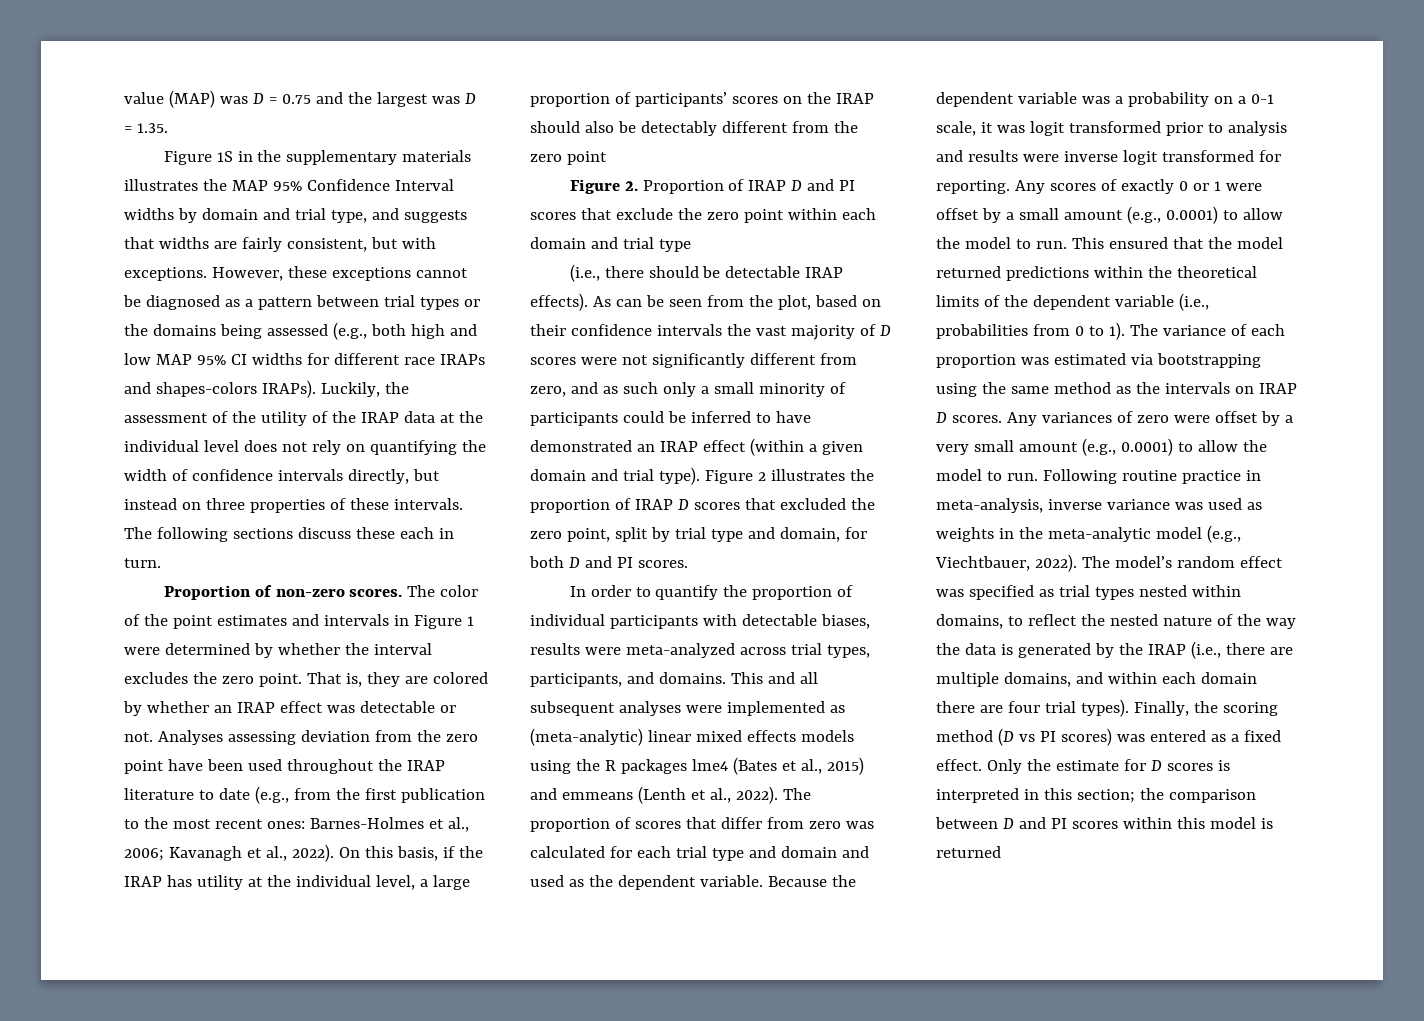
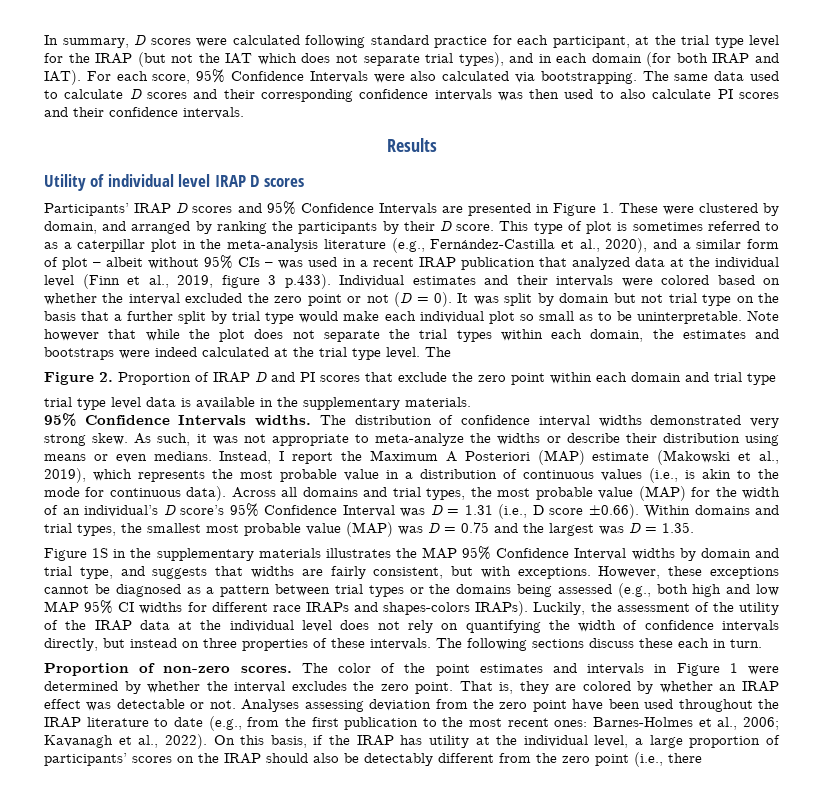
- value (MAP) was D = 0.75 and the largest was D = 1.35.
+ In summary, D scores were calculated following standard practice for each participant, at the trial type level for the IRAP (but not the IAT which does not separate trial types), and in each domain (for both IRAP and IAT). For each score, 95% Confidence Intervals were also calculated via bootstrapping. The same data used to calculate D scores and their corresponding confidence intervals was then used to also calculate PI scores and their confidence intervals.
+ Results
+ Utility of individual level IRAP D scores
+ Participants’ IRAP D scores and 95% Confidence Intervals are presented in Figure 1. These were clustered by domain, and arranged by ranking the participants by their D score. This type of plot is sometimes referred to as a caterpillar plot in the meta-analysis literature (e.g., Fernández-Castilla et al., 2020), and a similar form of plot – albeit without 95% CIs – was used in a recent IRAP publication that analyzed data at the individual level (Finn et al., 2019, figure 3 p.433). Individual estimates and their intervals were colored based on whether the interval excluded the zero point or not (D = 0). It was split by domain but not trial type on the basis that a further split by trial type would make each individual plot so small as to be uninterpretable. Note however that while the plot does not separate the trial types within each domain, the estimates and bootstraps were indeed calculated at the trial type level. The
+ Figure 2. Proportion of IRAP D and PI scores that exclude the zero point within each domain and trial type
+ trial type level data is available in the supplementary materials.
+ 95% Confidence Intervals widths. The distribution of confidence interval widths demonstrated very strong skew. As such, it was not appropriate to meta-analyze the widths or describe their distribution using means or even medians. Instead, I report the Maximum A Posteriori (MAP) estimate (Makowski et al., 2019), which represents the most probable value in a distribution of continuous values (i.e., is akin to the mode for continuous data). Across all domains and trial types, the most probable value (MAP) for the width of an individual’s D score’s 95% Confidence Interval was D = 1.31 (i.e., D score ±0.66). Within domains and trial types, the smallest most probable value (MAP) was D = 0.75 and the largest was D = 1.35.
- On this basis, if the IRAP has utility at the individual level, a large proportion of participants’ scores on the IRAP should also be detectably different from the zero point
- Figure 2. Proportion of IRAP D and PI scores that exclude the zero point within each domain and trial type
- (i.e., there should be detectable IRAP effects). As can be seen from the plot, based on their confidence intervals the vast majority of D scores were not significantly different from zero, and as such only a small minority of participants could be inferred to have demonstrated an IRAP effect (within a given domain and trial type). Figure 2 illustrates the proportion of IRAP D scores that excluded the zero point, split by trial type and domain, for both D and PI scores.
- In order to quantify the proportion of individual participants with detectable biases, results were meta-analyzed across trial types, participants, and domains. This and all subsequent analyses were implemented as (meta-analytic) linear mixed effects models using the R packages lme4 (Bates et al., 2015) and emmeans (Lenth et al., 2022). The proportion of scores that differ from zero was calculated for each trial type and domain and used as the dependent variable. Because the dependent variable was a probability on a 0-1 scale, it was logit transformed prior to analysis and results were inverse logit transformed for reporting. Any scores of exactly 0 or 1 were offset by a small amount (e.g., 0.0001) to allow the model to run. This ensured that the model returned predictions within the theoretical limits of the dependent variable (i.e., probabilities from 0 to 1). The variance of each proportion was estimated via bootstrapping using the same method as the intervals on IRAP D scores. Any variances of zero were offset by a very small amount (e.g., 0.0001) to allow the model to run. Following routine practice in meta-analysis, inverse variance was used as weights in the meta-analytic model (e.g., Viechtbauer, 2022). The model’s random effect was specified as trial types nested within domains, to reflect the nested nature of the way the data is generated by the IRAP (i.e., there are multiple domains, and within each domain there are four trial types). Finally, the scoring method (D vs PI scores) was entered as a fixed effect. Only the estimate for D scores is interpreted in this section; the comparison between D and PI scores within this model is returned
+ On this basis, if the IRAP has utility at the individual level, a large proportion of participants’ scores on the IRAP should also be detectably different from the zero point (i.e., there

